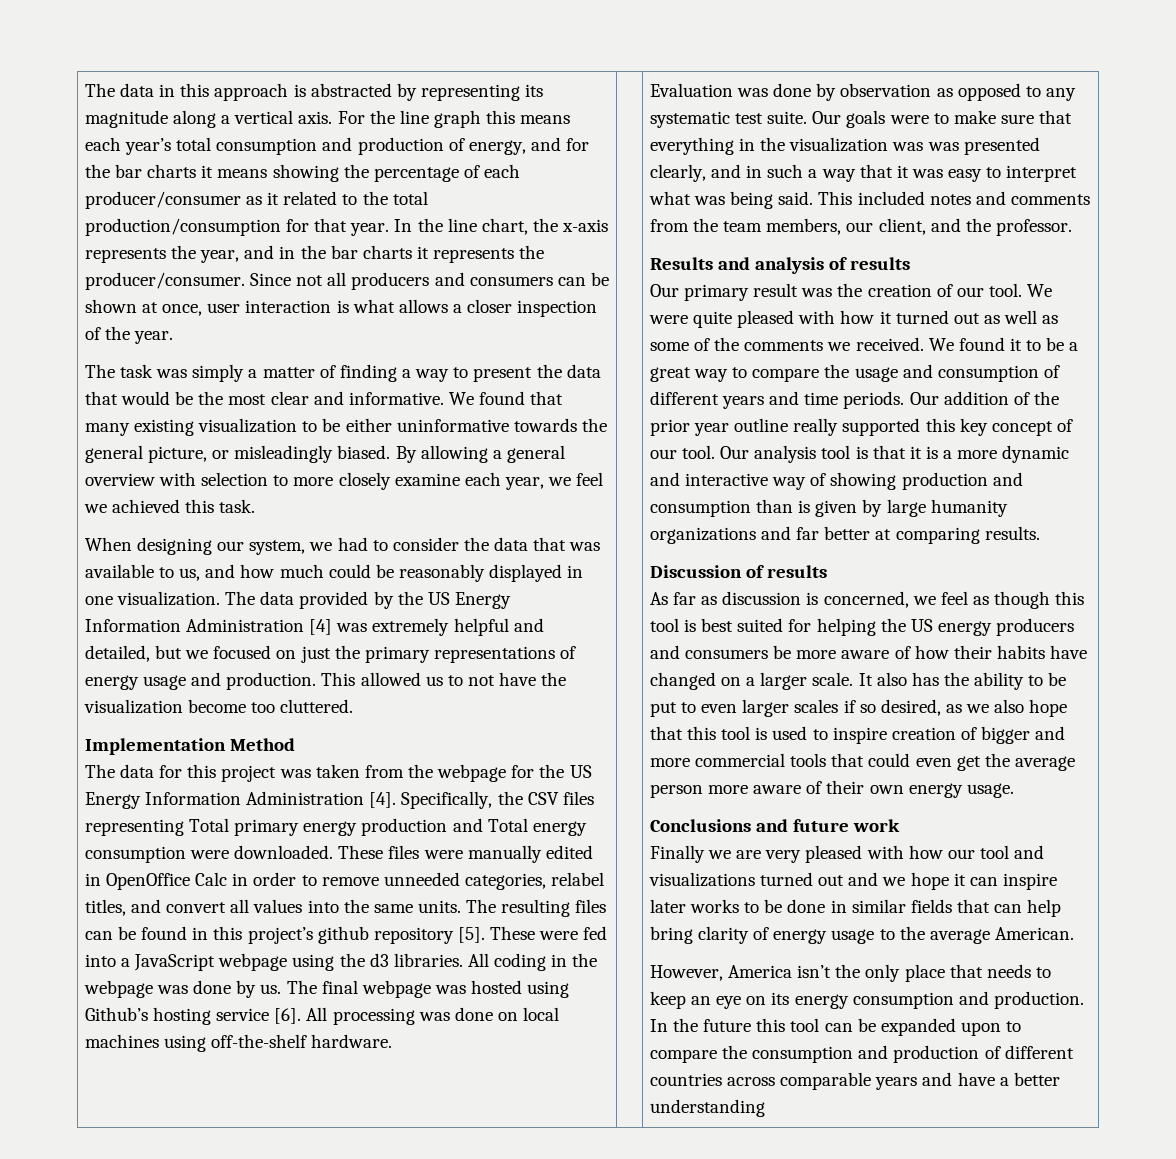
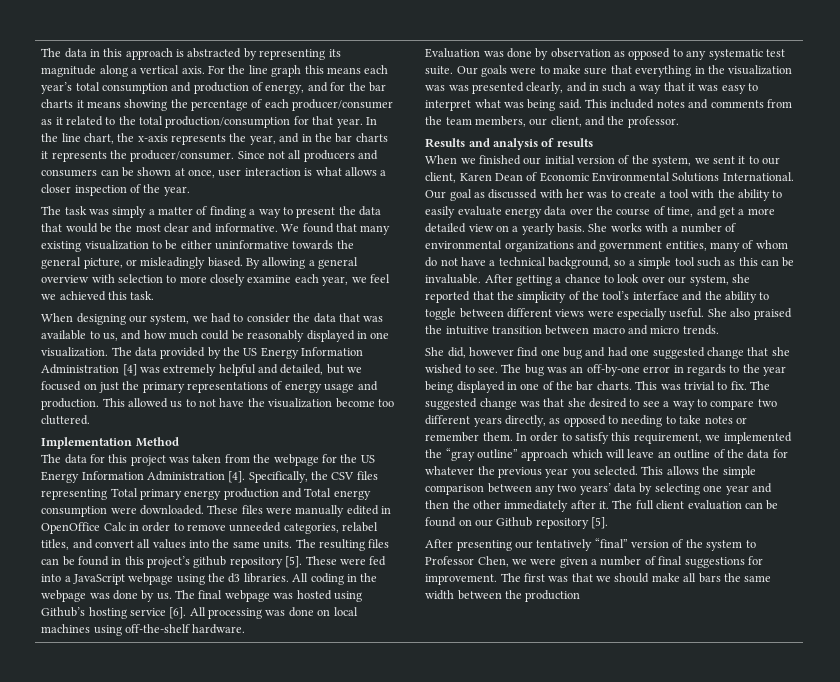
- Our primary result was the creation of our tool. We were quite pleased with how it turned out as well as some of the comments we received. We found it to be a great way to compare the usage and consumption of different years and time periods. Our addition of the prior year outline really supported this key concept of our tool. Our analysis tool is that it is a more dynamic and interactive way of showing production and consumption than is given by large humanity organizations and far better at comparing results.
- Discussion of results
- As far as discussion is concerned, we feel as though this tool is best suited for helping the US energy producers and consumers be more aware of how their habits have changed on a larger scale. It also has the ability to be put to even larger scales if so desired, as we also hope that this tool is used to inspire creation of bigger and more commercial tools that could even get the average person more aware of their own energy usage.
- Conclusions and future work
- Finally we are very pleased with how our tool and visualizations turned out and we hope it can inspire later works to be done in similar fields that can help bring clarity of energy usage to the average American.
- However, America isn’t the only place that needs to keep an eye on its energy consumption and production. In the future this tool can be expanded upon to compare the consumption and production of different countries across comparable years and have a better understanding
+ When we finished our initial version of the system, we sent it to our client, Karen Dean of Economic Environmental Solutions International. Our goal as discussed with her was to create a tool with the ability to easily evaluate energy data over the course of time, and get a more detailed view on a yearly basis. She works with a number of environmental organizations and government entities, many of whom do not have a technical background, so a simple tool such as this can be invaluable. After getting a chance to look over our system, she reported that the simplicity of the tool’s interface and the ability to toggle between different views were especially useful. She also praised the intuitive transition between macro and micro trends.
+ She did, however find one bug and had one suggested change that she wished to see. The bug was an off-by-one error in regards to the year being displayed in one of the bar charts. This was trivial to fix. The suggested change was that she desired to see a way to compare two different years directly, as opposed to needing to take notes or remember them. In order to satisfy this requirement, we implemented the “gray outline” approach which will leave an outline of the data for whatever the previous year you selected. This allows the simple comparison between any two years’ data by selecting one year and then the other immediately after it. The full client evaluation can be found on our Github repository [5].
+ After presenting our tentatively “final” version of the system to Professor Chen, we were given a number of final suggestions for improvement. The first was that we should make all bars the same width between the production

